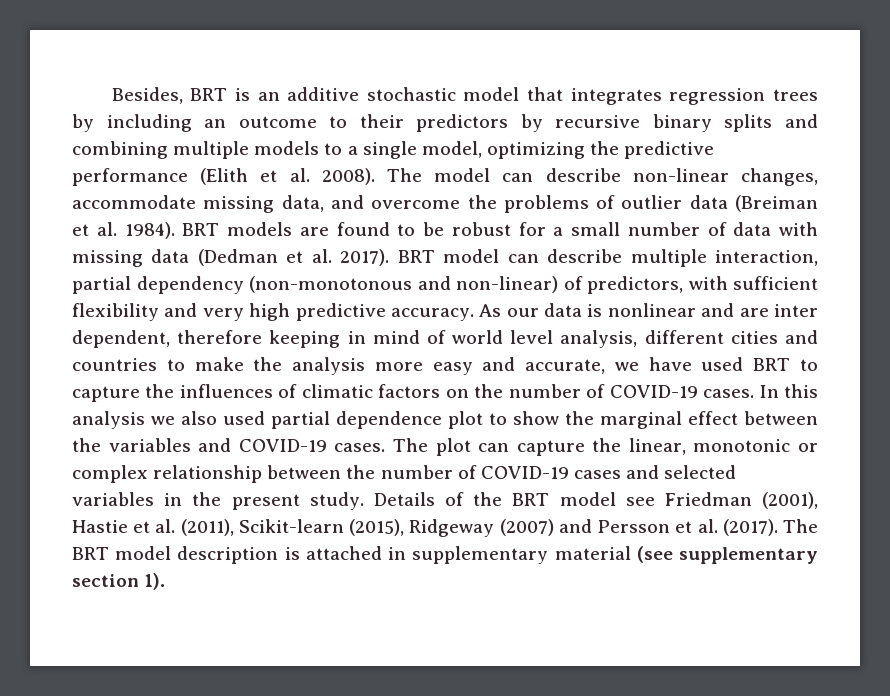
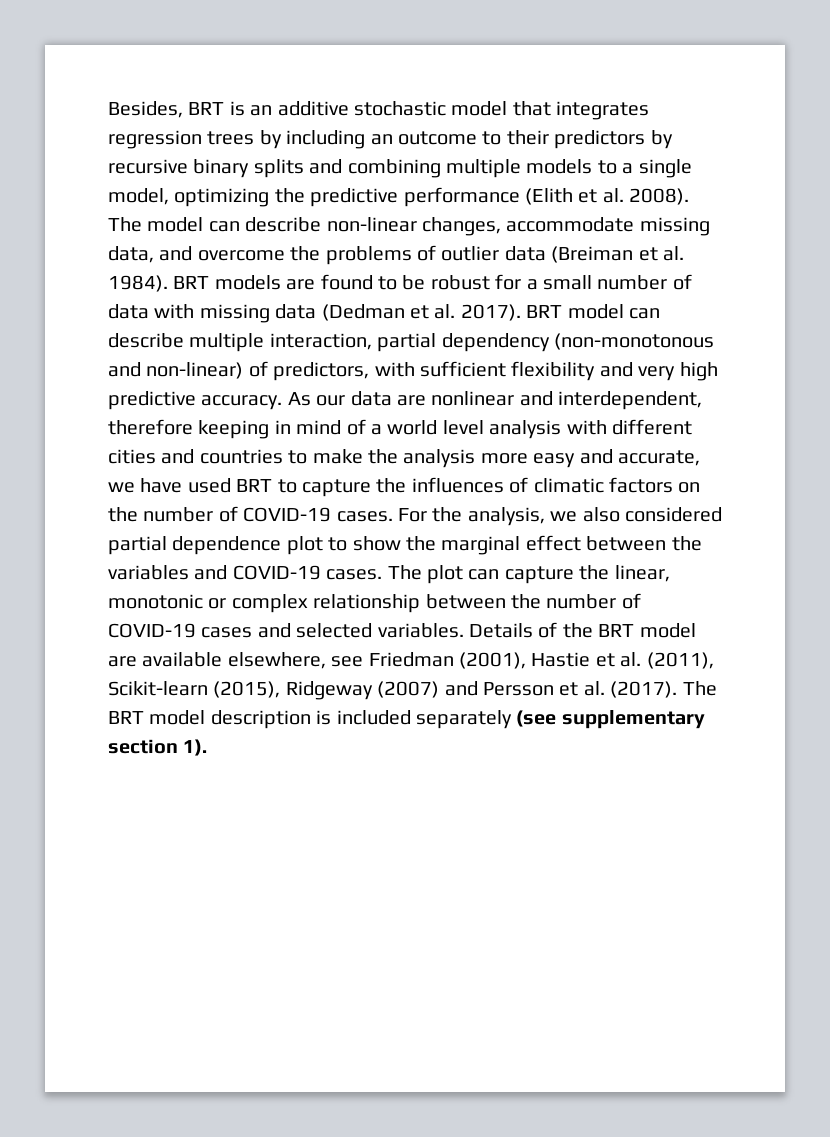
- As our data is nonlinear and are inter dependent, therefore keeping in mind of world level analysis, different cities and countries to make the analysis more easy and accurate, we have used BRT to capture the influences of climatic factors on the number of COVID-19 cases.
+ As our data are nonlinear and interdependent, therefore keeping in mind of a world level analysis with different cities and countries to make the analysis more easy and accurate, we have used BRT to capture the influences of climatic factors on the number of COVID-19 cases.
- In this analysis we also used partial dependence plot to show the marginal effect between the variables and COVID-19 cases.
+ For the analysis, we also considered partial dependence plot to show the marginal effect between the variables and COVID-19 cases.
- The plot can capture the linear, monotonic or complex relationship between the number of COVID-19 cases and selected variables in the present study.
+ The plot can capture the linear, monotonic or complex relationship between the number of COVID-19 cases and selected variables.
- Details of the BRT model see Friedman (2001), Hastie et al. (2011), Scikit-learn (2015), Ridgeway (2007) and Persson et al. (2017).
+ Details of the BRT model are available elsewhere, see Friedman (2001), Hastie et al. (2011), Scikit-learn (2015), Ridgeway (2007) and Persson et al. (2017).
- The BRT model description is attached in supplementary material (see supplementary section 1).
+ The BRT model description is included separately (see supplementary section 1).

